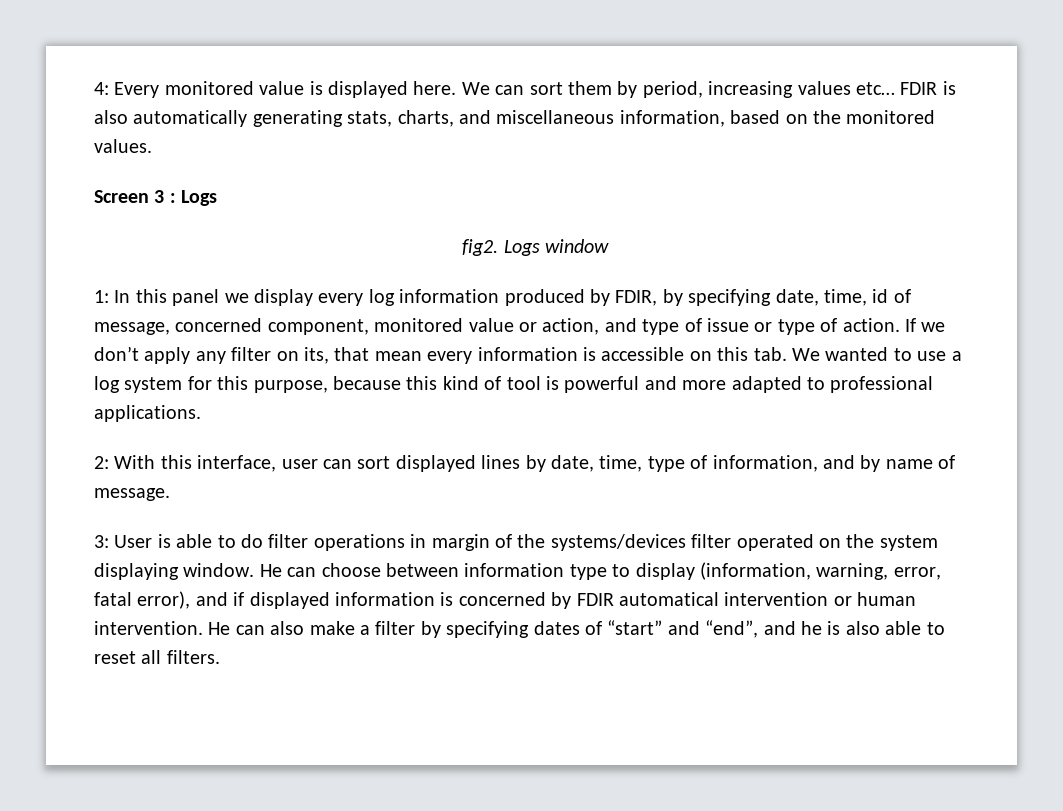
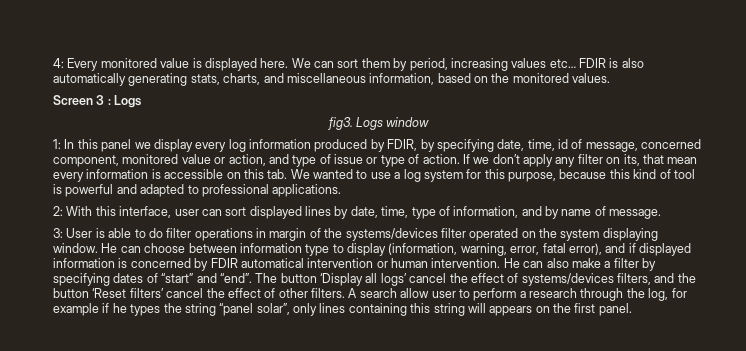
- fig2.
+ fig3.
- If we don’t apply any filter on its, that mean every information is accessible on this tab. We wanted to use a log system for this purpose, because this kind of tool is powerful and more adapted to professional applications.
+ If we don’t apply any filter on its, that mean every information is accessible on this tab. We wanted to use a log system for this purpose, because this kind of tool is powerful and adapted to professional applications.
- He can also make a filter by specifying dates of “start” and “end”, and he is also able to reset all filters.
+ He can also make a filter by specifying dates of “start” and “end”. The button ‘Display all logs’ cancel the effect of systems/devices filters, and the button ‘Reset filters’ cancel the effect of other filters. A search allow user to perform a research through the log, for example if he types the string “panel solar”, only lines containing this string will appears on the first panel.

